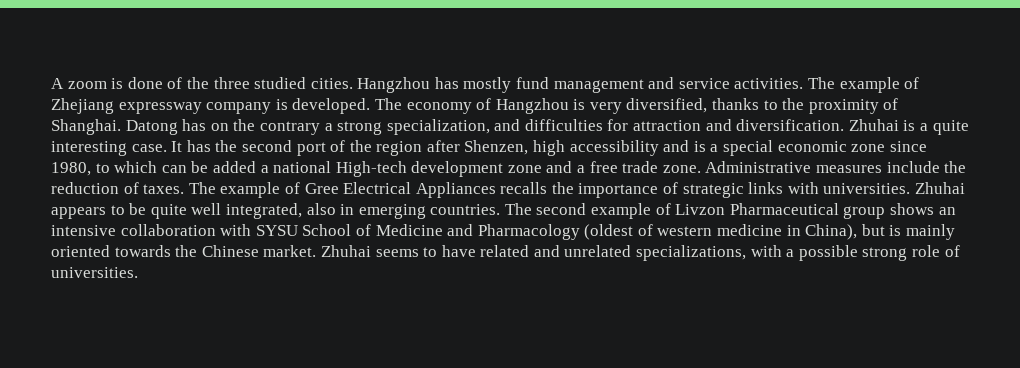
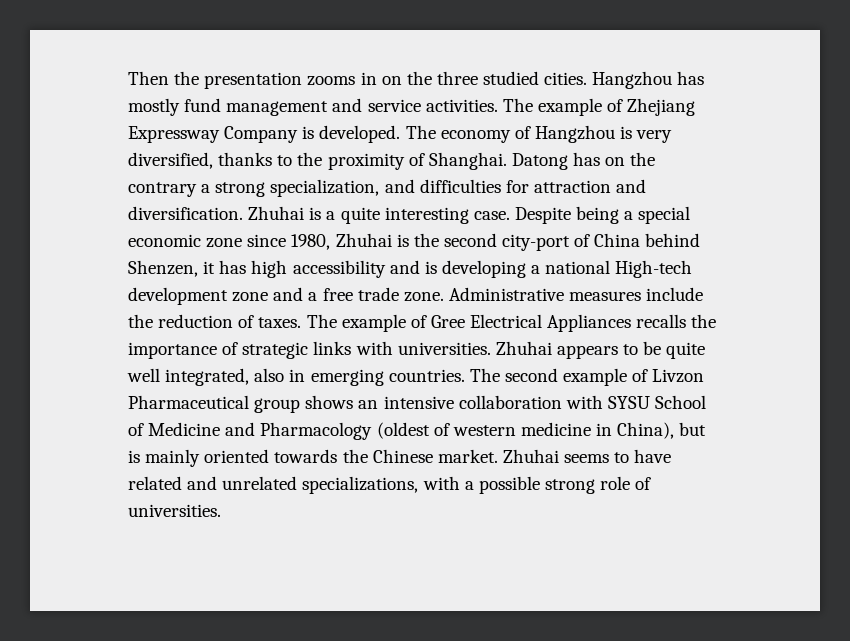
- A zoom is done of the three studied cities.
+ Then the presentation zooms in on the three studied cities.
- The example of Zhejiang expressway company is developed.
+ The example of Zhejiang Expressway Company is developed.
- It has the second port of the region after Shenzen, high accessibility and is a special economic zone since 1980, to which can be added a national High-tech development zone and a free trade zone.
+ Despite being a special economic zone since 1980, Zhuhai is the second city-port of China behind Shenzen, it has high accessibility and is developing a national High-tech development zone and a free trade zone.

